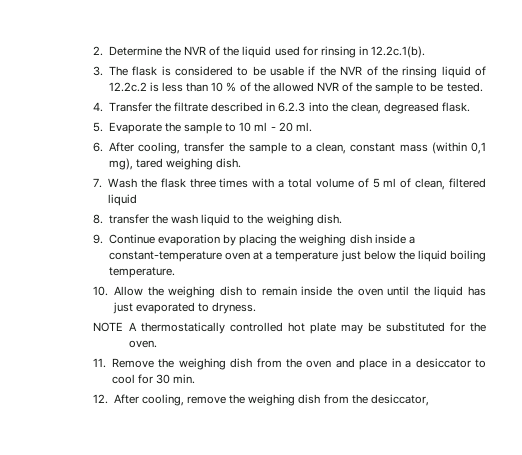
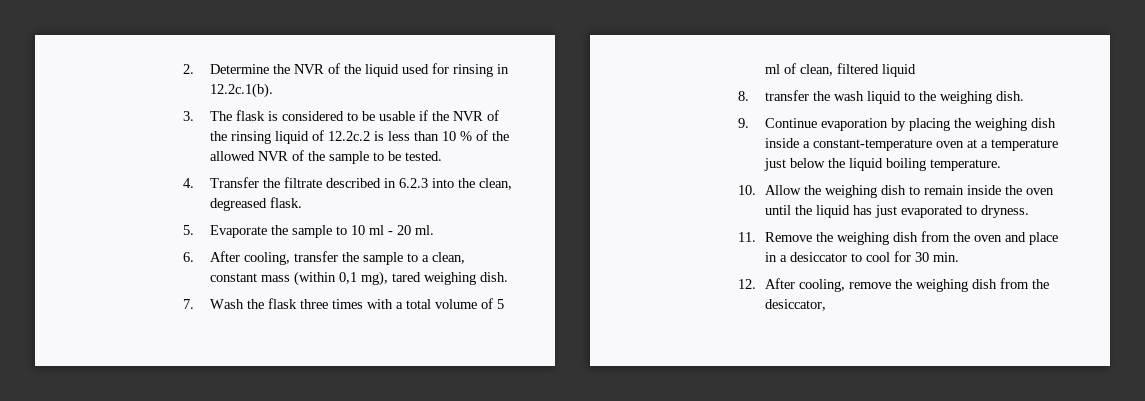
- NOTE A thermostatically controlled hot plate may be substituted for the oven.

